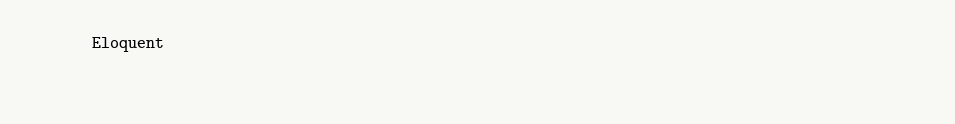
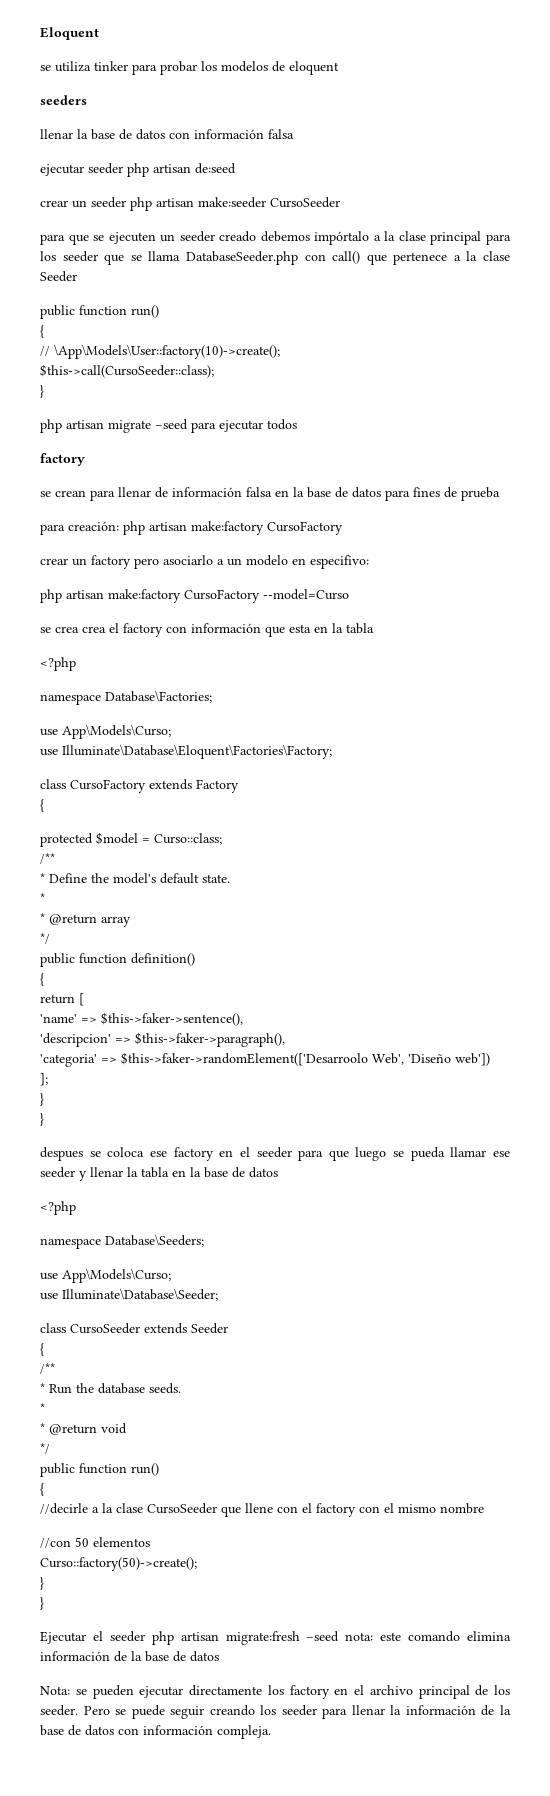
+ se utiliza tinker para probar los modelos de eloquent
+ seeders
+ llenar la base de datos con información falsa
+ ejecutar seeder php artisan de:seed
+ crear un seeder php artisan make:seeder CursoSeeder
+ para que se ejecuten un seeder creado debemos impórtalo a la clase principal para los seeder que se llama DatabaseSeeder.php con call() que pertenece a la clase Seeder
+ public function run()
+ {
+ // \App\Models\User::factory(10)->create();
+ $this->call(CursoSeeder::class);
+ }
+ php artisan migrate –seed para ejecutar todos
+ factory
+ se crean para llenar de información falsa en la base de datos para fines de prueba
+ para creación: php artisan make:factory CursoFactory
+ crear un factory pero asociarlo a un modelo en especifivo:
+ php artisan make:factory CursoFactory --model=Curso
+ se crea crea el factory con información que esta en la tabla
+ <?php
+ namespace Database\Factories;
+ use App\Models\Curso;
+ use Illuminate\Database\Eloquent\Factories\Factory;
+ class CursoFactory extends Factory
+ {
+ protected $model = Curso::class;
+ /**
+ * Define the model's default state.
+ *
+ * @return array
+ */
+ public function definition()
+ {
+ return [
+ 'name' => $this->faker->sentence(),
+ 'descripcion' => $this->faker->paragraph(),
+ 'categoria' => $this->faker->randomElement(['Desarroolo Web', 'Diseño web'])
+ ];
+ }
+ }
+ despues se coloca ese factory en el seeder para que luego se pueda llamar ese seeder y llenar la tabla en la base de datos
+ <?php
+ namespace Database\Seeders;
+ use App\Models\Curso;
+ use Illuminate\Database\Seeder;
+ class CursoSeeder extends Seeder
+ {
+ /**
+ * Run the database seeds.
+ *
+ * @return void
+ */
+ public function run()
+ {
+ //decirle a la clase CursoSeeder que llene con el factory con el mismo nombre
+ //con 50 elementos
+ Curso::factory(50)->create();
+ }
+ }
+ Ejecutar el seeder php artisan migrate:fresh –seed nota: este comando elimina información de la base de datos
+ Nota: se pueden ejecutar directamente los factory en el archivo principal de los seeder. Pero se puede seguir creando los seeder para llenar la información de la base de datos con información compleja.

